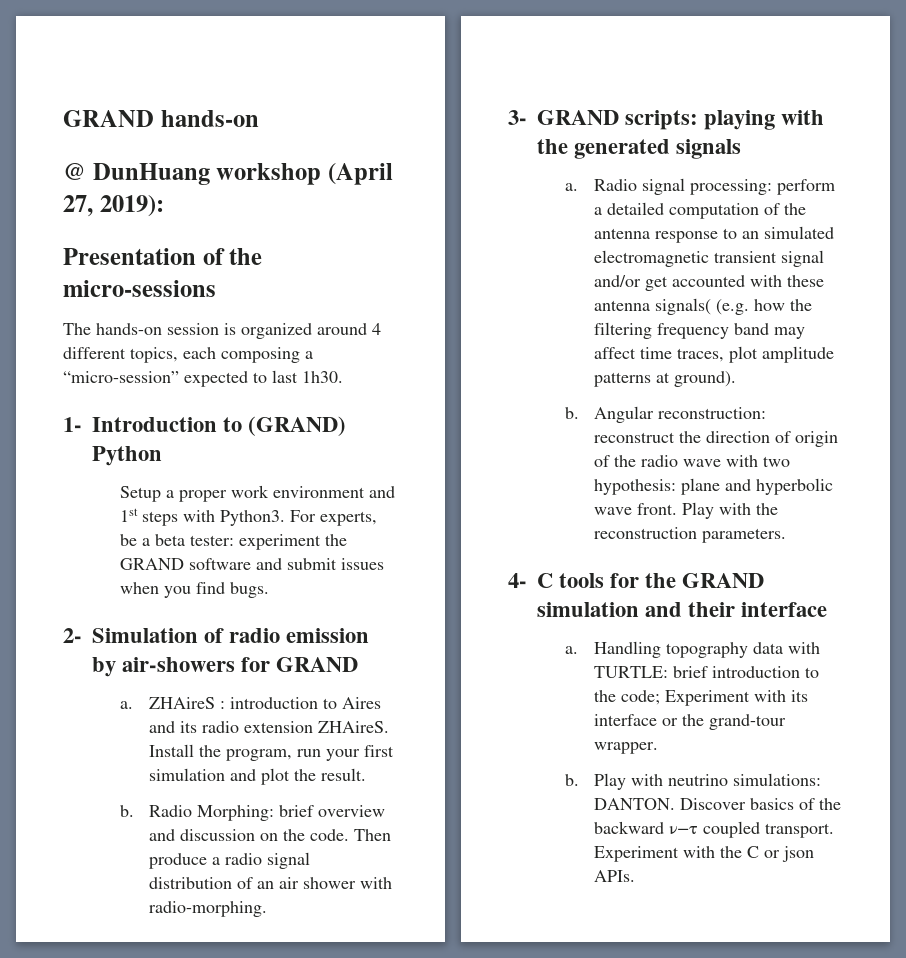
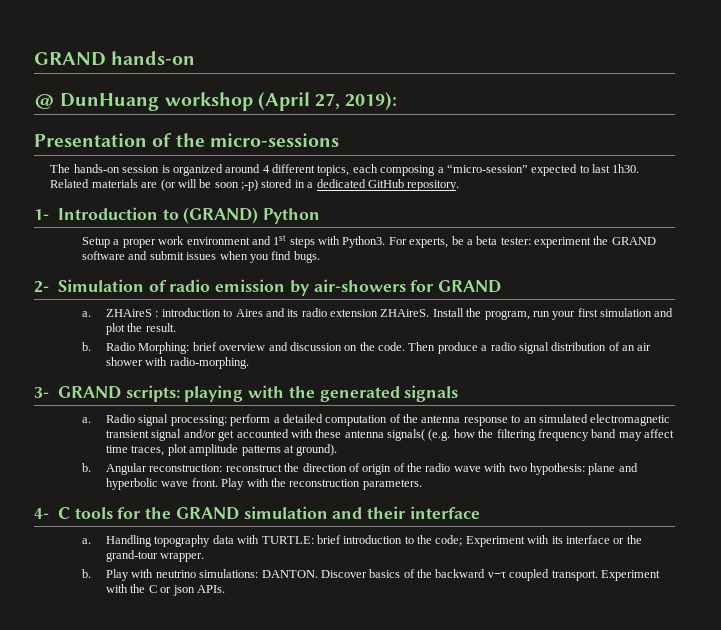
+ Related materials are (or will be soon ;-p) stored in a dedicated GitHub repository.

